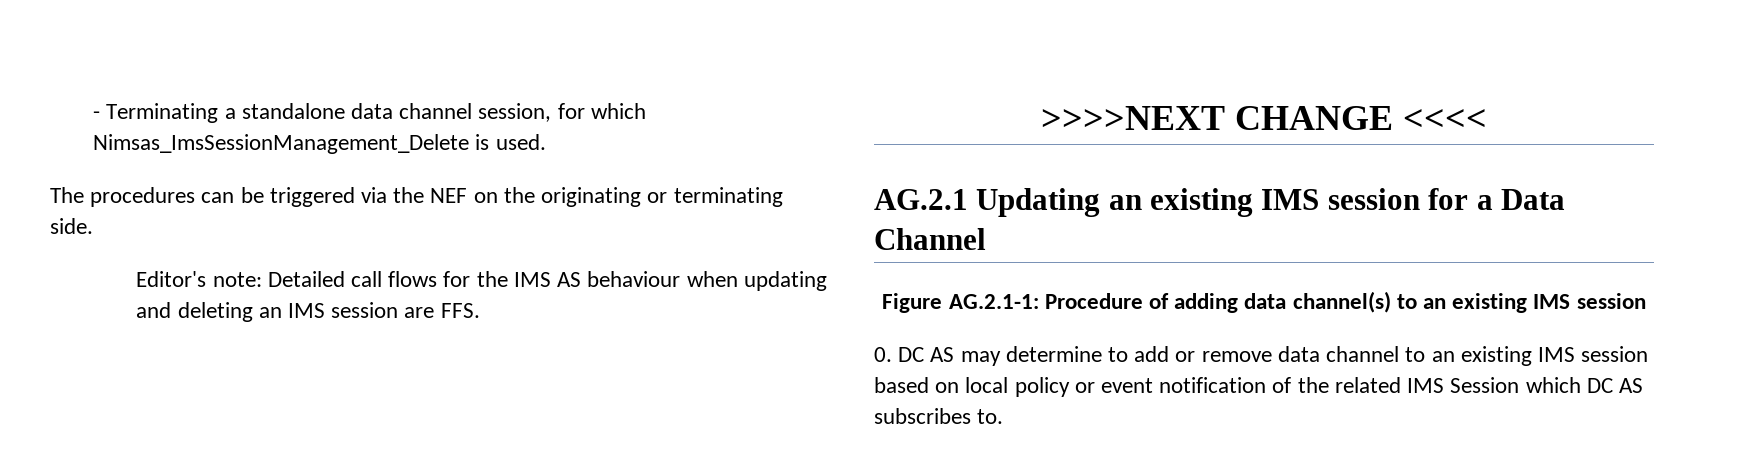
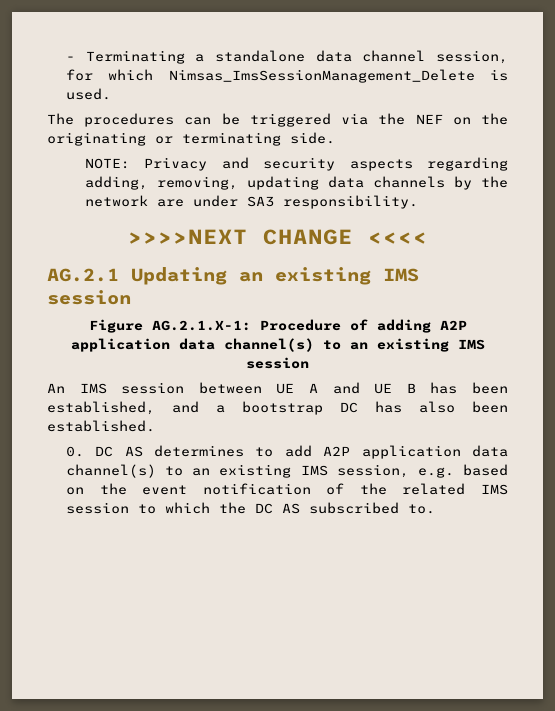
- Editor's note: Detailed call flows for the IMS AS behaviour when updating and deleting an IMS session are FFS.
+ NOTE: Privacy and security aspects regarding adding, removing, updating data channels by the network are under SA3 responsibility.
- AG.2.1 Updating an existing IMS session for a Data Channel
+ AG.2.1 Updating an existing IMS session
- Figure AG.2.1-1: Procedure of adding data channel(s) to an existing IMS session
+ Figure AG.2.1.X-1: Procedure of adding A2P application data channel(s) to an existing IMS session
- 0. DC AS may determine to add or remove data channel to an existing IMS session based on local policy or event notification of the related IMS Session which DC AS subscribes to.
+ An IMS session between UE A and UE B has been established, and a bootstrap DC has also been established.
+ 0. DC AS determines to add A2P application data channel(s) to an existing IMS session, e.g. based on the event notification of the related IMS session to which the DC AS subscribed to.

